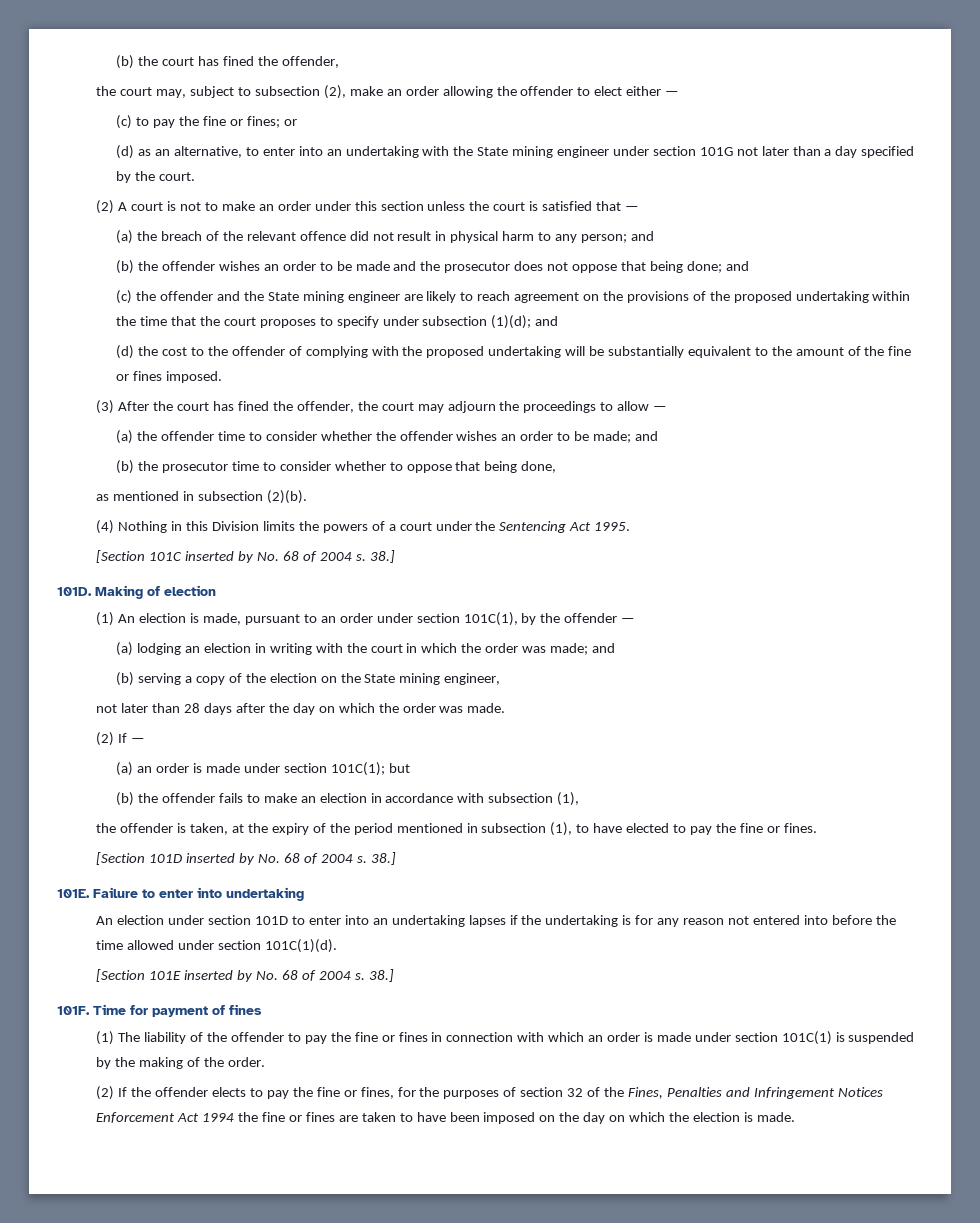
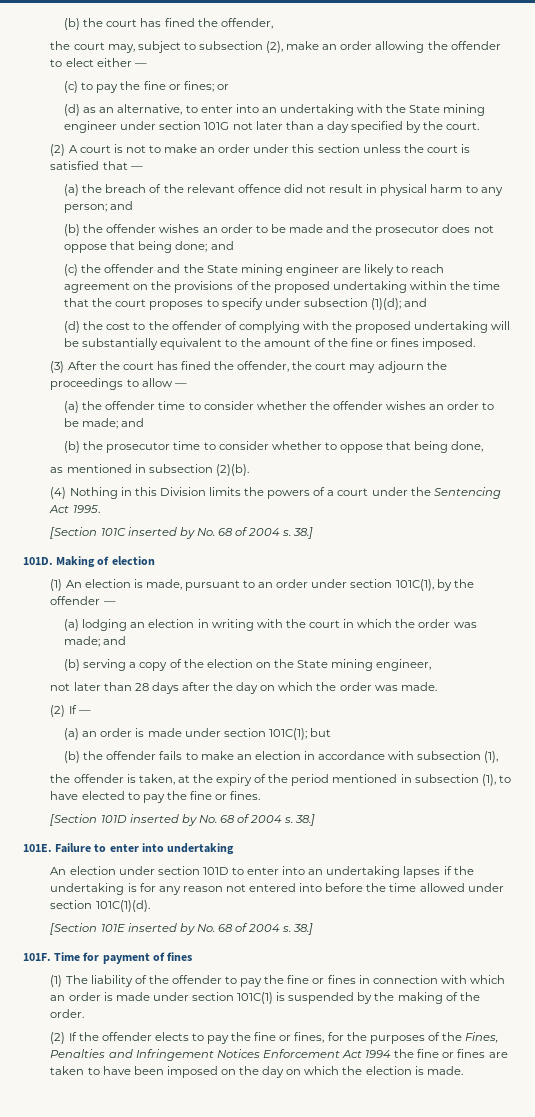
- (2) If the offender elects to pay the fine or fines, for the purposes of section 32 of the Fines, Penalties and Infringement Notices Enforcement Act 1994 the fine or fines are taken to have been imposed on the day on which the election is made.
+ (2) If the offender elects to pay the fine or fines, for the purposes of the Fines, Penalties and Infringement Notices Enforcement Act 1994 the fine or fines are taken to have been imposed on the day on which the election is made.

